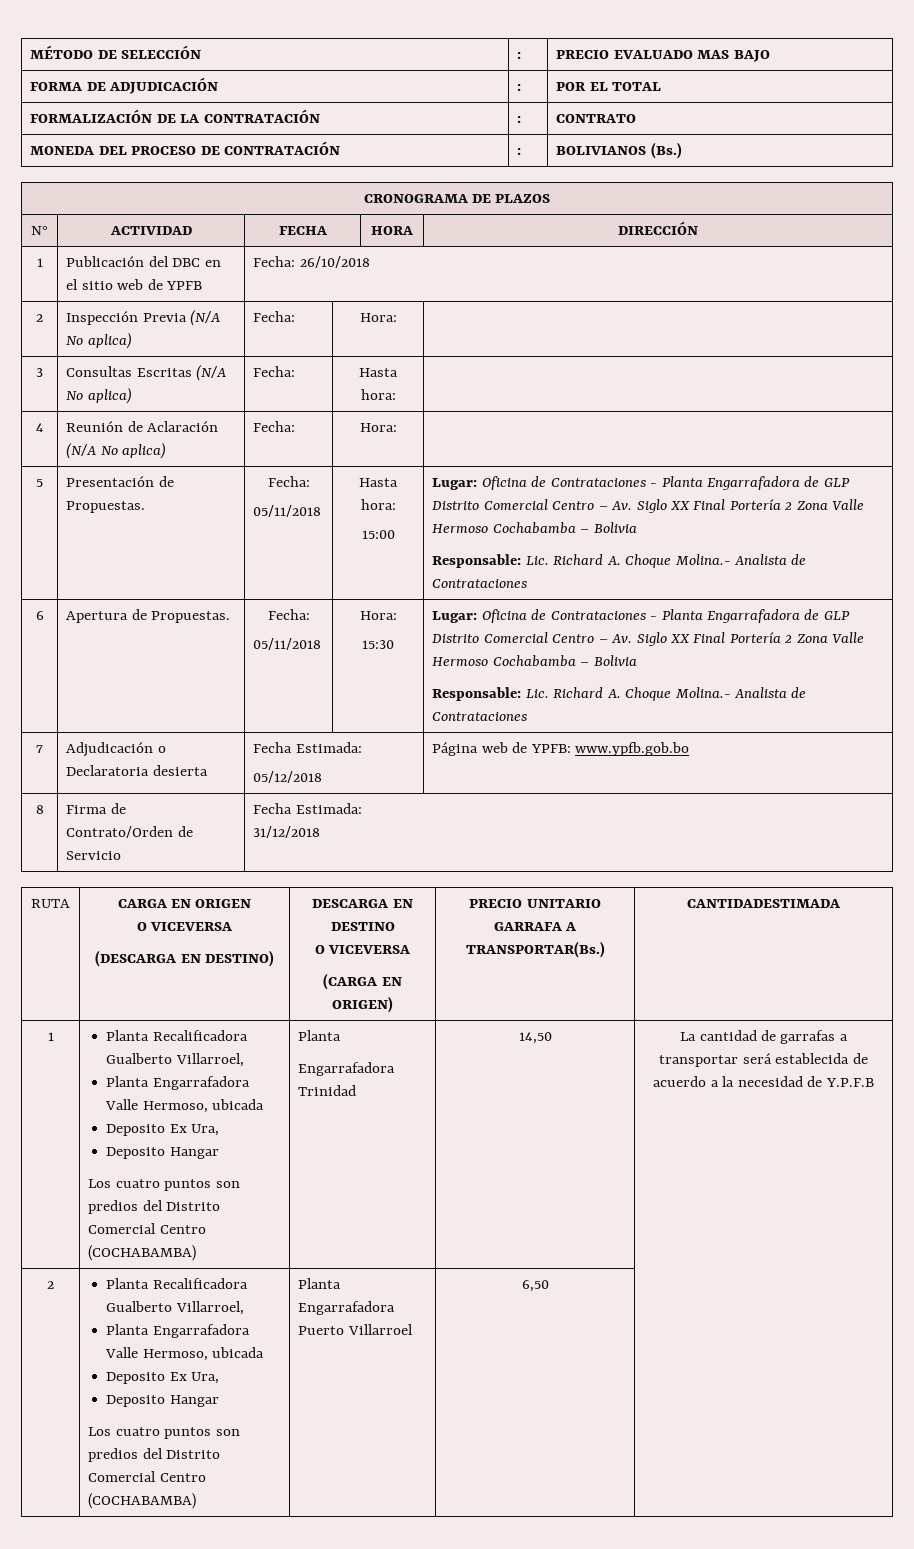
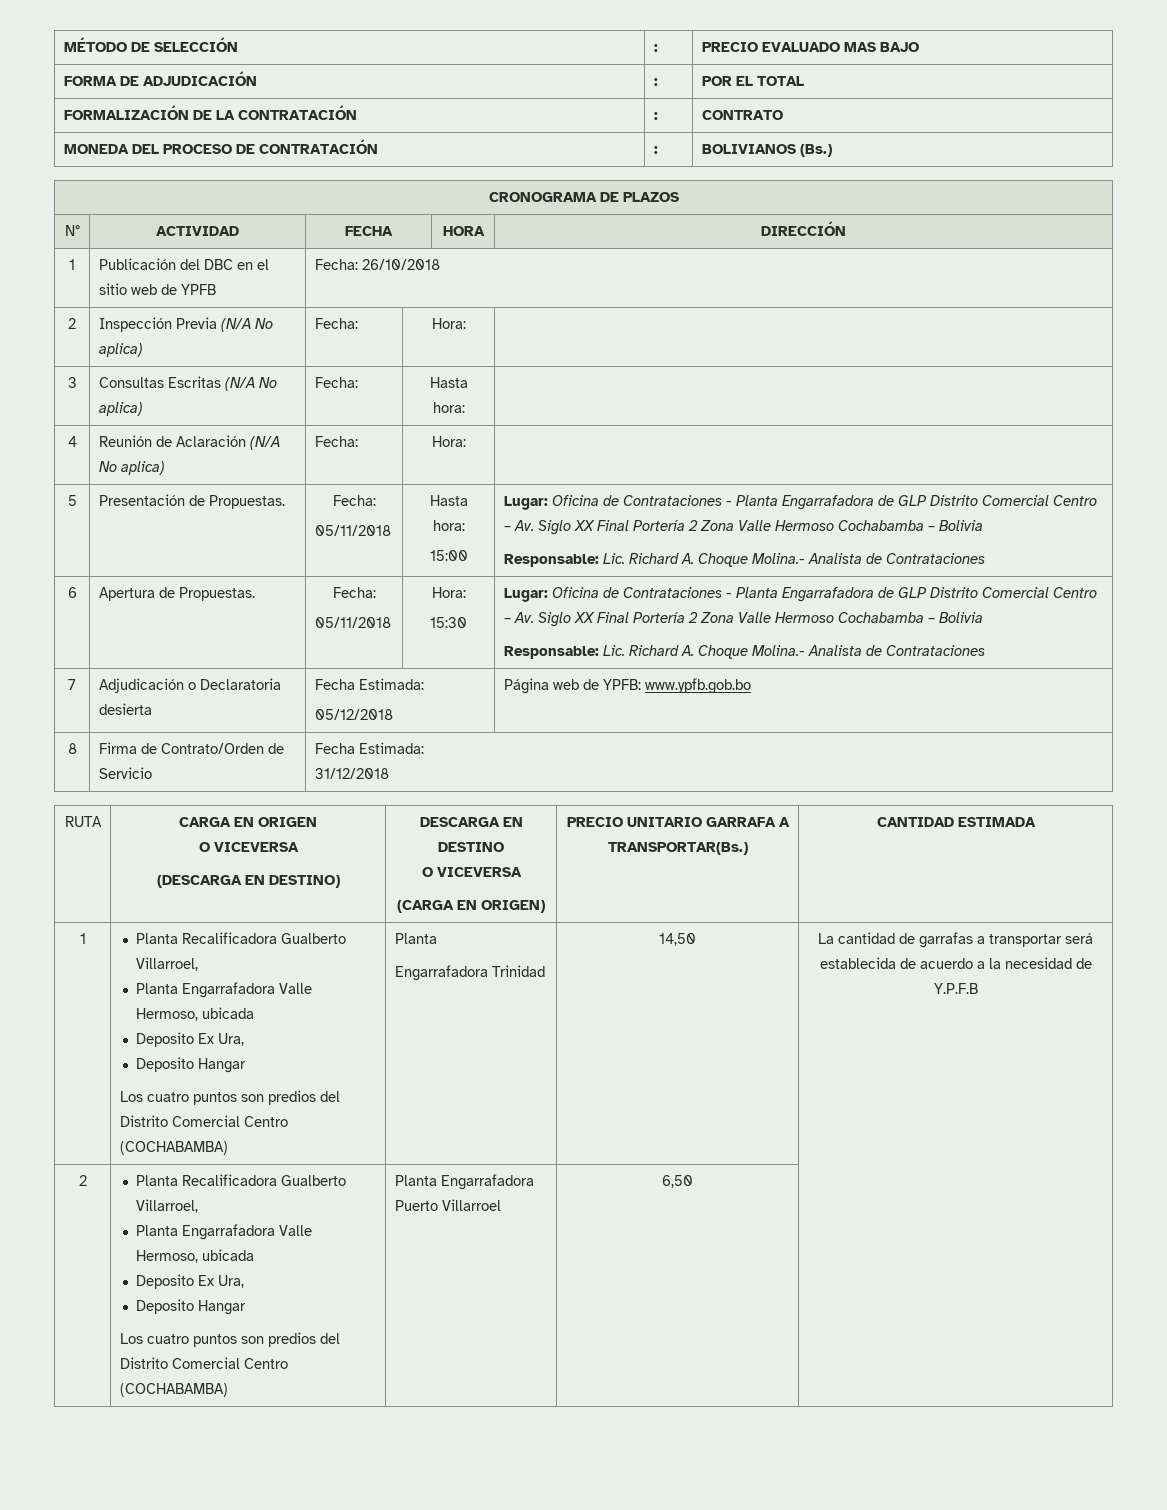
  RUTA | CARGA EN ORIGEN
  O VICEVERSA
  (DESCARGA EN DESTINO) | DESCARGA EN DESTINO
  O VICEVERSA
- (CARGA EN ORIGEN) | PRECIO UNITARIO GARRAFA A TRANSPORTAR(Bs.) | CANTIDADESTIMADA
+ (CARGA EN ORIGEN) | PRECIO UNITARIO GARRAFA A TRANSPORTAR(Bs.) | CANTIDAD ESTIMADA

